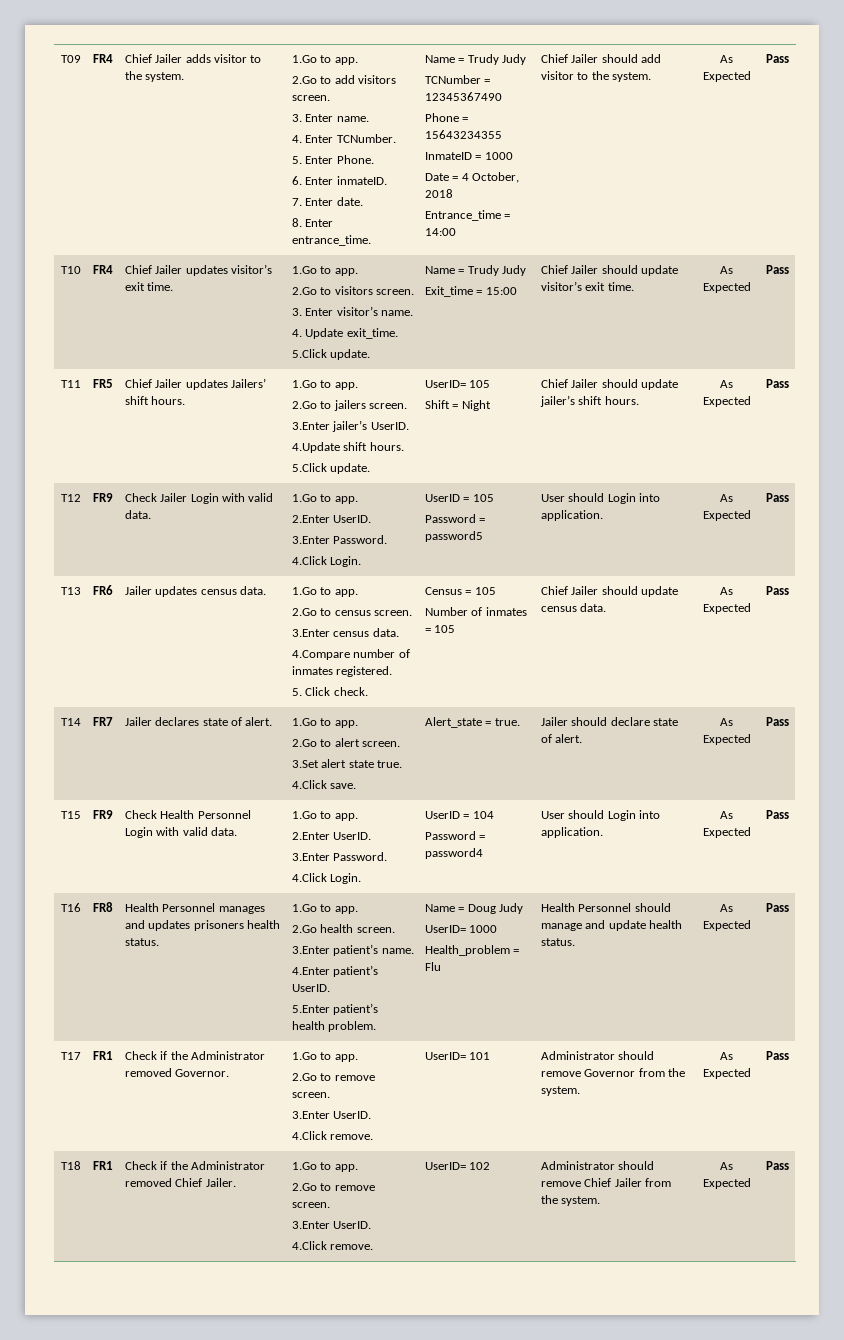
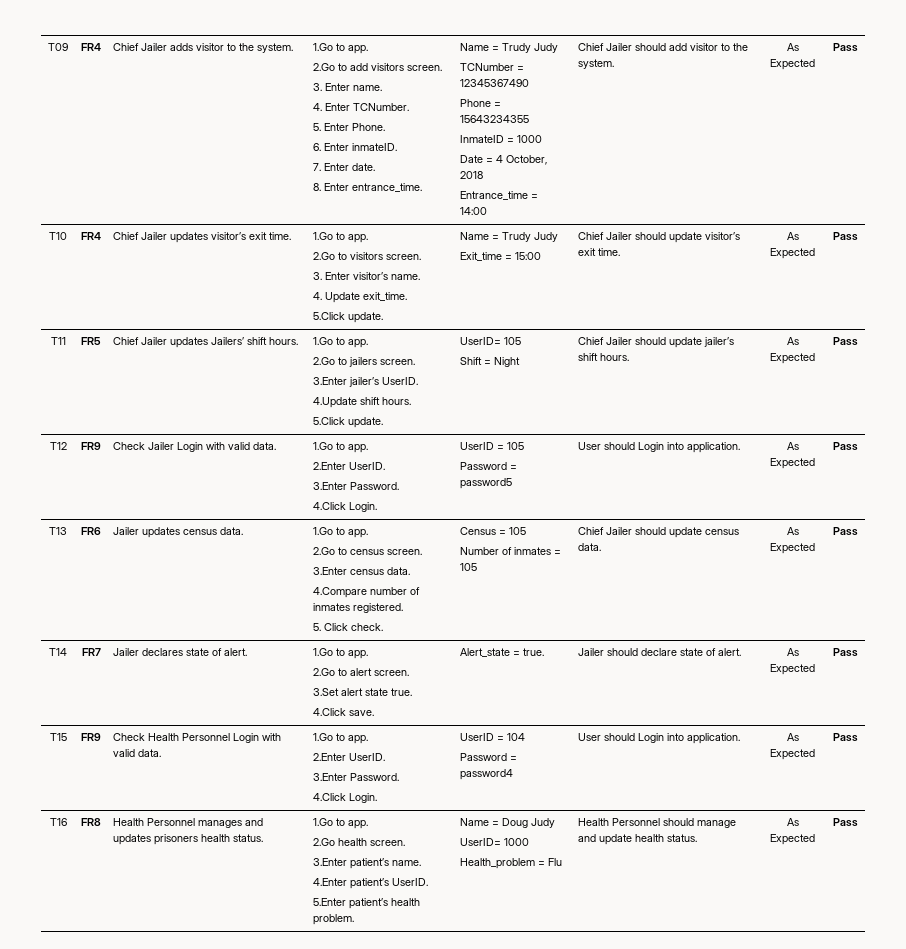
- T17 | FR1 | Check if the Administrator removed Governor. | 1.Go to app.
- 2.Go to remove screen.
- 3.Enter UserID.
- 4.Click remove. | UserID= 101 | Administrator should remove Governor from the system. | As Expected | Pass
- T18 | FR1 | Check if the Administrator removed Chief Jailer. | 1.Go to app.
- 2.Go to remove screen.
- 3.Enter UserID.
- 4.Click remove. | UserID= 102 | Administrator should remove Chief Jailer from the system. | As Expected | Pass

